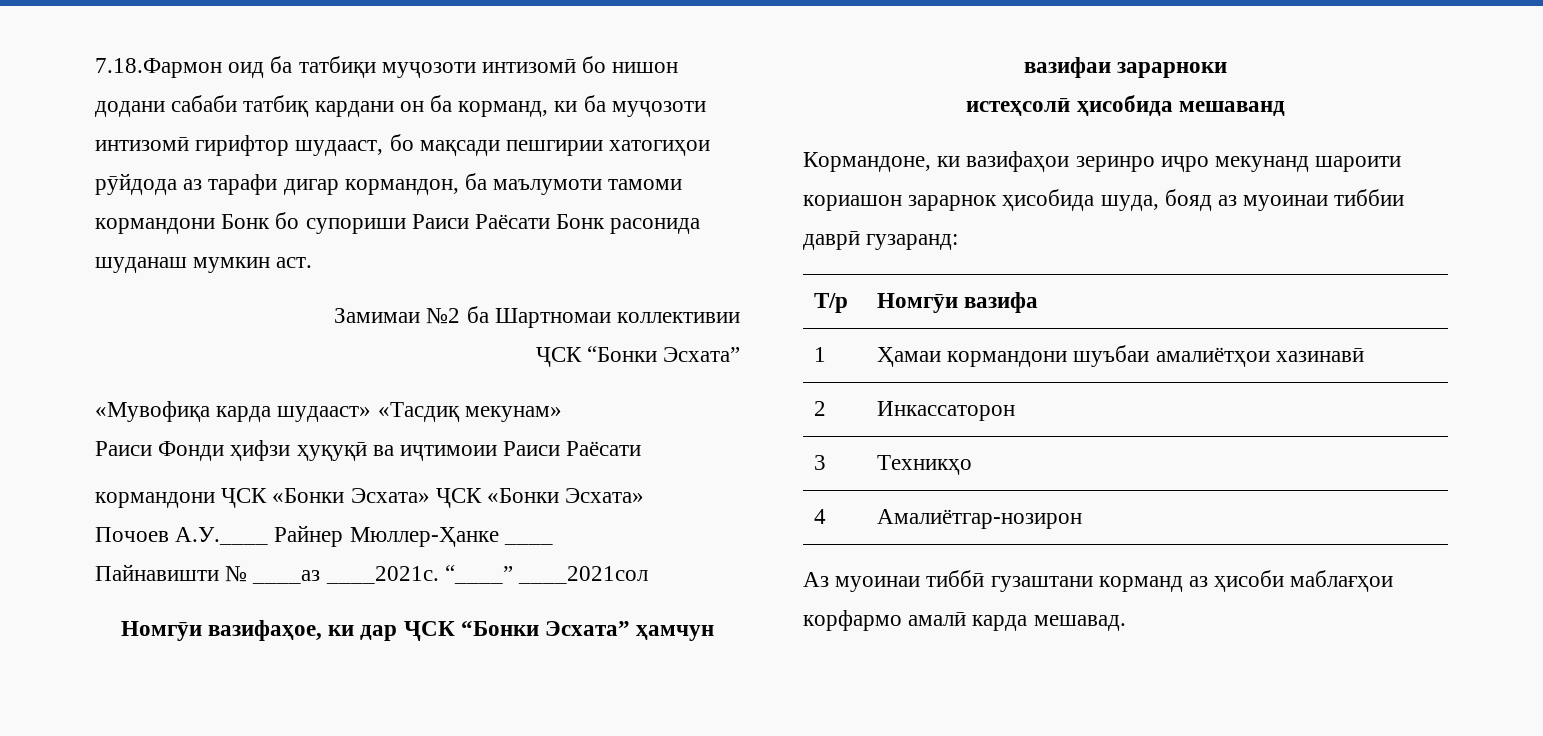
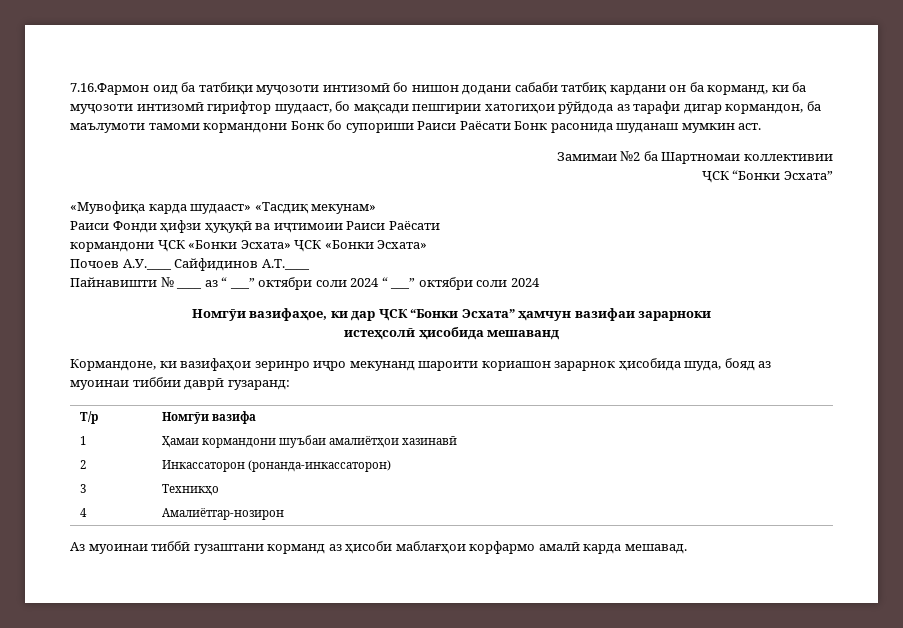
- 7.18.Фармон оид ба татбиқи муҷозоти интизомӣ бо нишон додани сабаби татбиқ кардани он ба корманд, ки ба муҷозоти интизомӣ гирифтор шудааст, бо мақсади пешгирии хатогиҳои рӯйдода аз тарафи дигар кормандон, ба маълумоти тамоми кормандони Бонк бо супориши Раиси Раёсати Бонк расонида шуданаш мумкин аст.
+ 7.16.Фармон оид ба татбиқи муҷозоти интизомӣ бо нишон додани сабаби татбиқ кардани он ба корманд, ки ба муҷозоти интизомӣ гирифтор шудааст, бо мақсади пешгирии хатогиҳои рӯйдода аз тарафи дигар кормандон, ба маълумоти тамоми кормандони Бонк бо супориши Раиси Раёсати Бонк расонида шуданаш мумкин аст.
- Почоев А.У.____ Райнер Мюллер-Ҳанке ____
+ Почоев А.У.____ Сайфидинов А.Т.____
- Пайнавишти № ____аз ____2021с. “____” ____2021сол
+ Пайнавишти № ____ аз “ ___” октябри соли 2024 “ ___” октябри соли 2024
- 2 | Инкассаторон
+ 2 | Инкассаторон (ронанда-инкассаторон)

